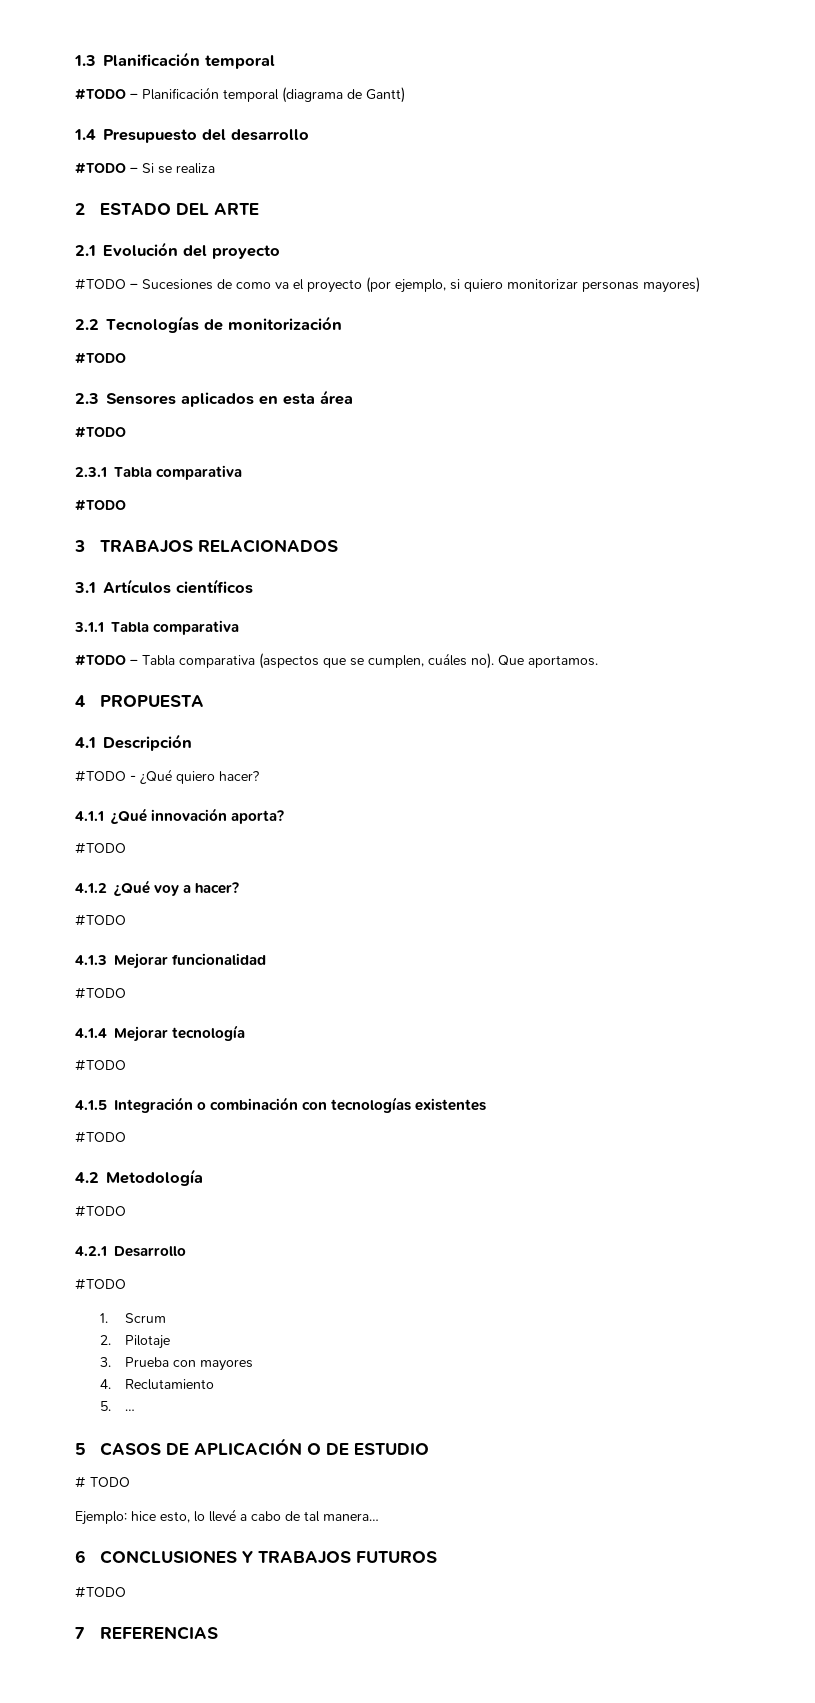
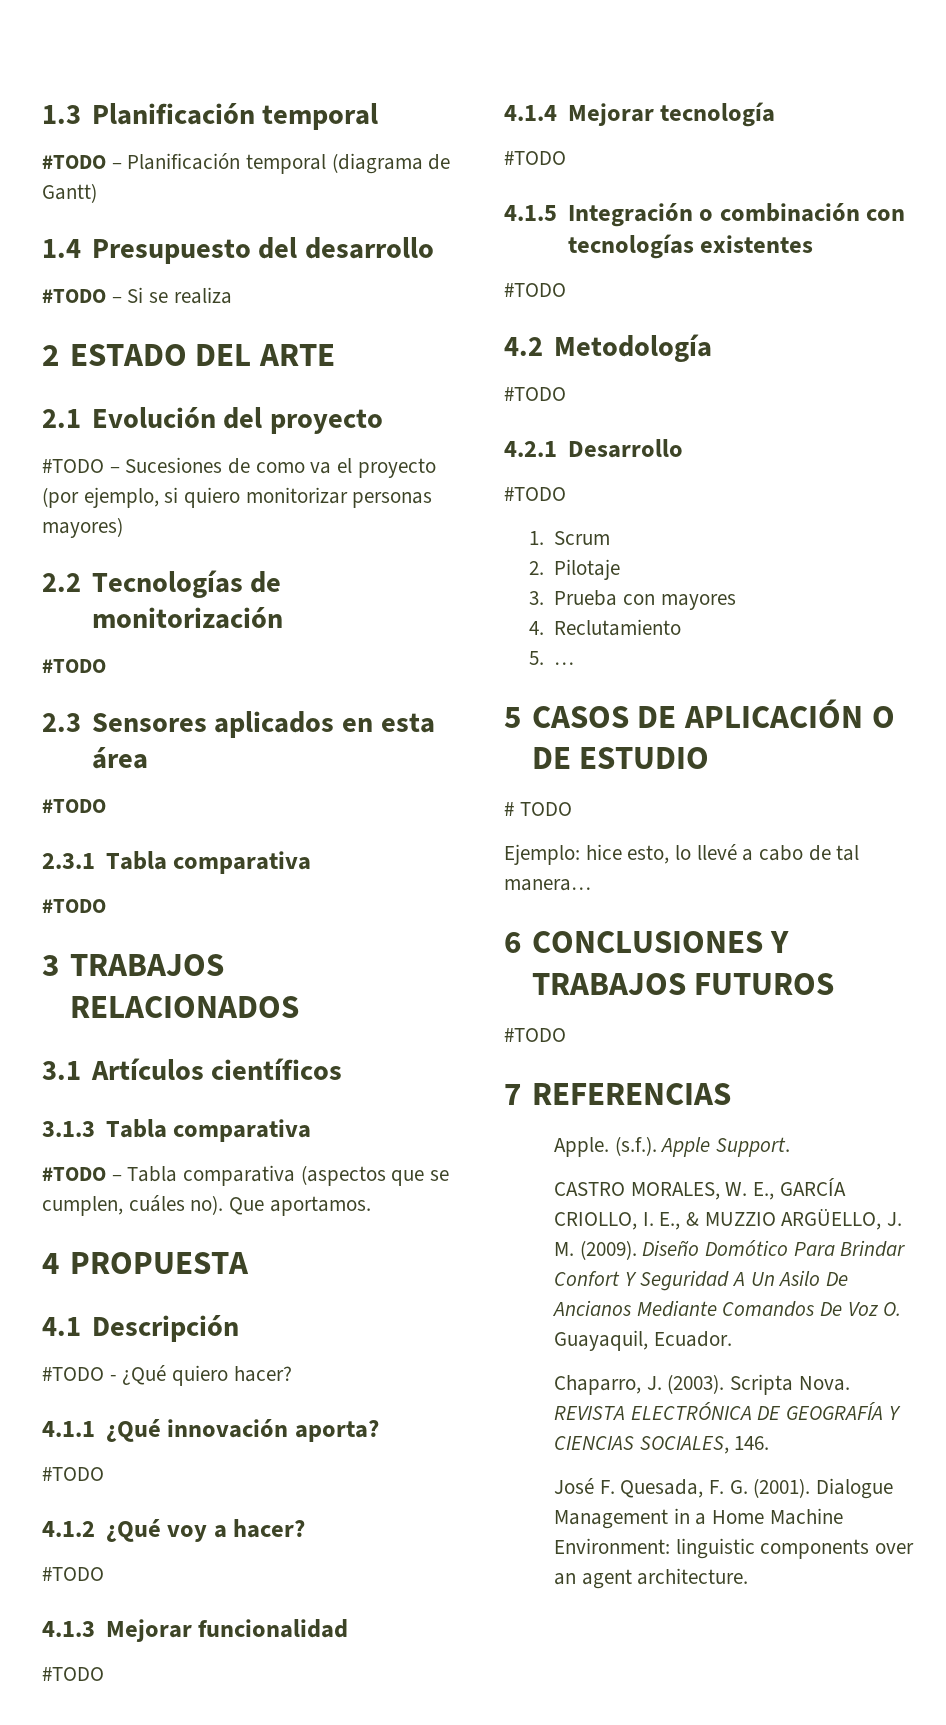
- 3.1.1 Tabla comparativa
+ 3.1.3 Tabla comparativa
+ Apple. (s.f.). Apple Support.
+ CASTRO MORALES, W. E., GARCÍA CRIOLLO, I. E., & MUZZIO ARGÜELLO, J. M. (2009). Diseño Domótico Para Brindar Confort Y Seguridad A Un Asilo De Ancianos Mediante Comandos De Voz O. Guayaquil, Ecuador.
+ Chaparro, J. (2003). Scripta Nova. REVISTA ELECTRÓNICA DE GEOGRAFÍA Y CIENCIAS SOCIALES, 146.
+ José F. Quesada, F. G. (2001). Dialogue Management in a Home Machine Environment: linguistic components over an agent architecture.

